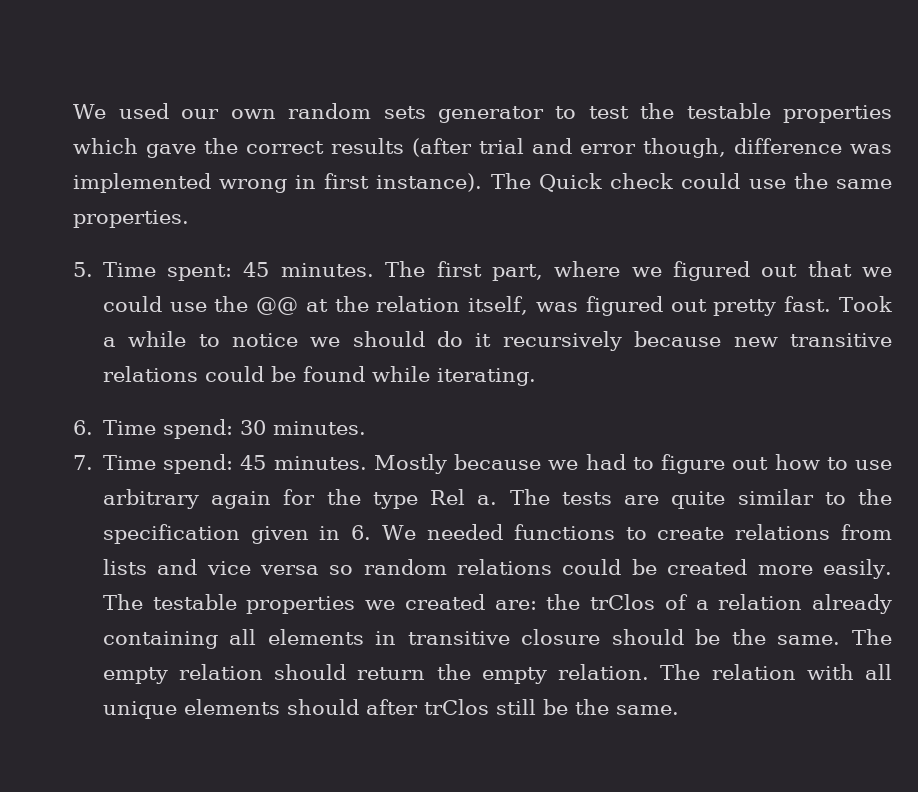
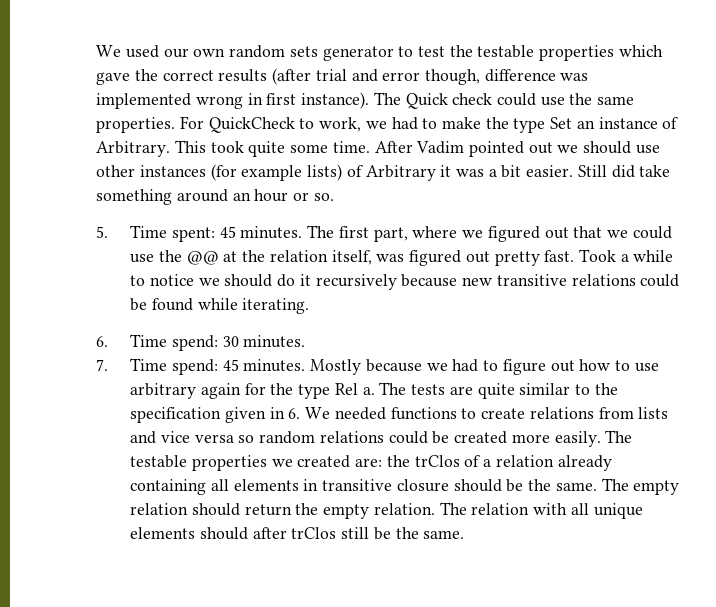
+ For QuickCheck to work, we had to make the type Set an instance of Arbitrary. This took quite some time. After Vadim pointed out we should use other instances (for example lists) of Arbitrary it was a bit easier. Still did take something around an hour or so.

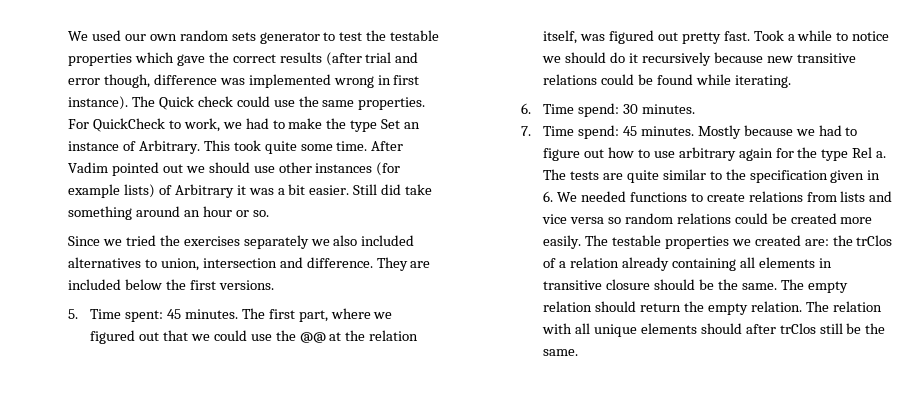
+ Since we tried the exercises separately we also included alternatives to union, intersection and difference. They are included below the first versions.

